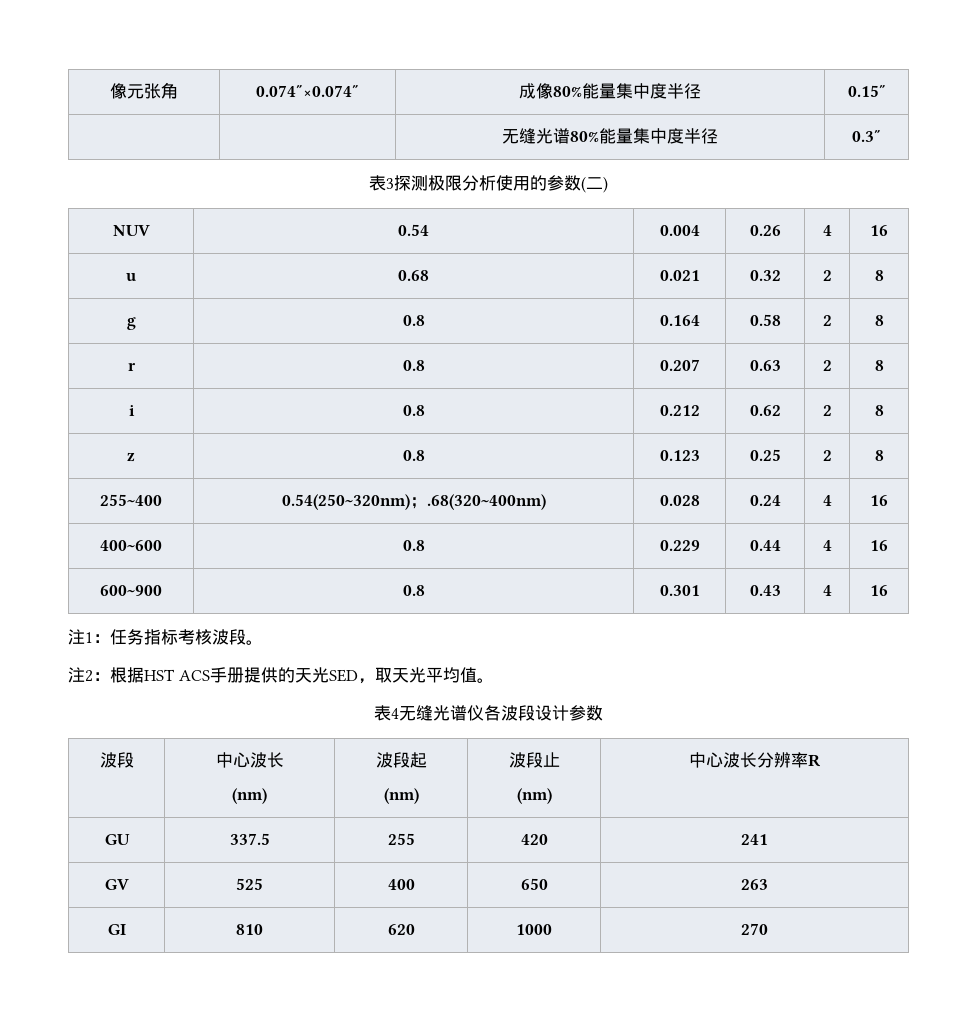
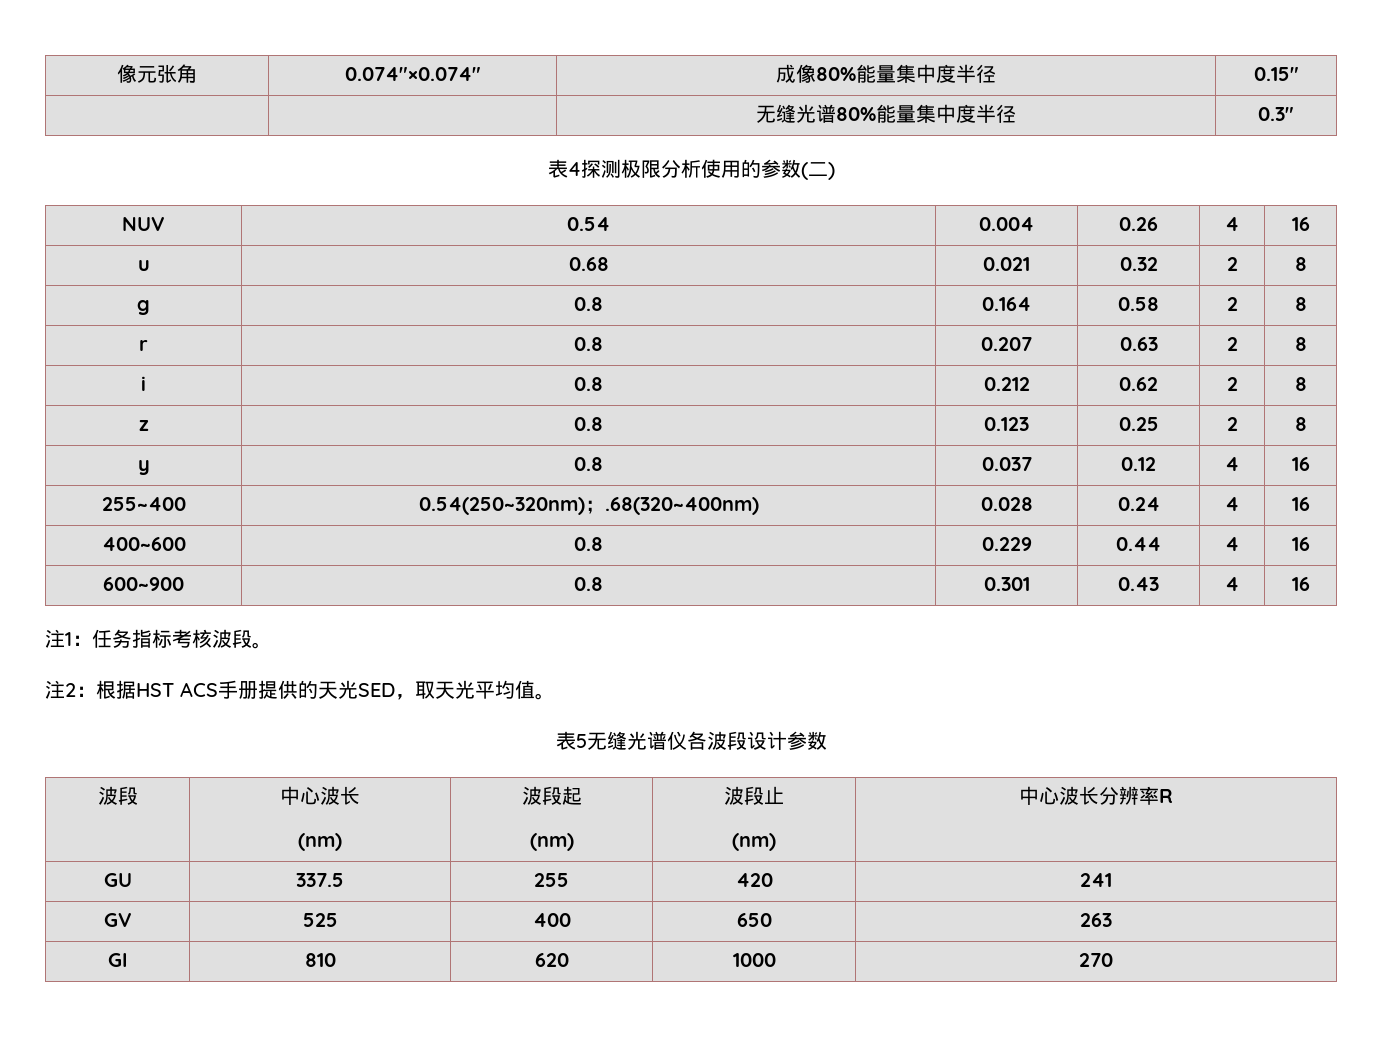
- 表3探测极限分析使用的参数(二)
+ 表4探测极限分析使用的参数(二)
+ y | 0.8 | 0.037 | 0.12 | 4 | 16
- 表4无缝光谱仪各波段设计参数
+ 表5无缝光谱仪各波段设计参数

